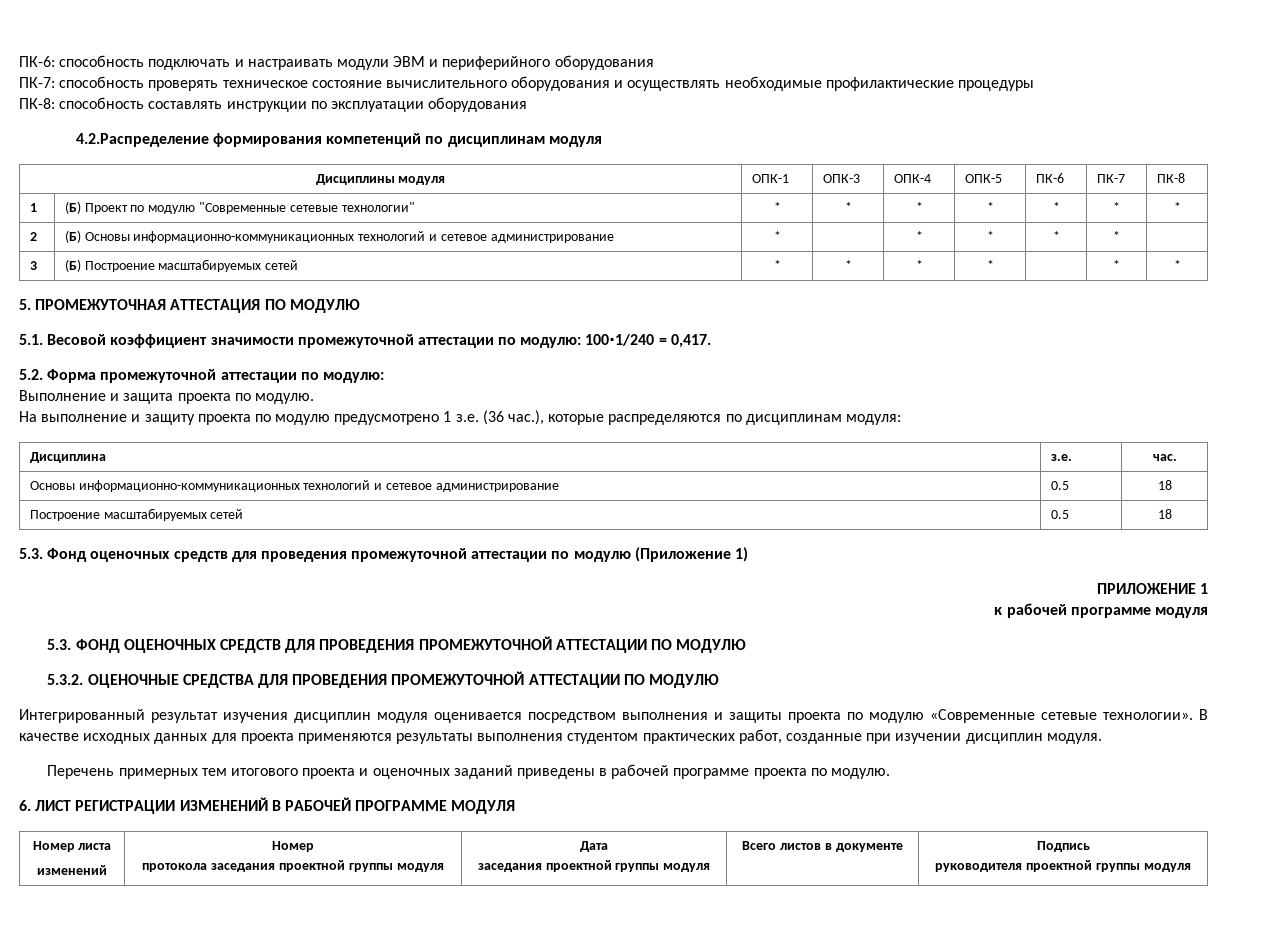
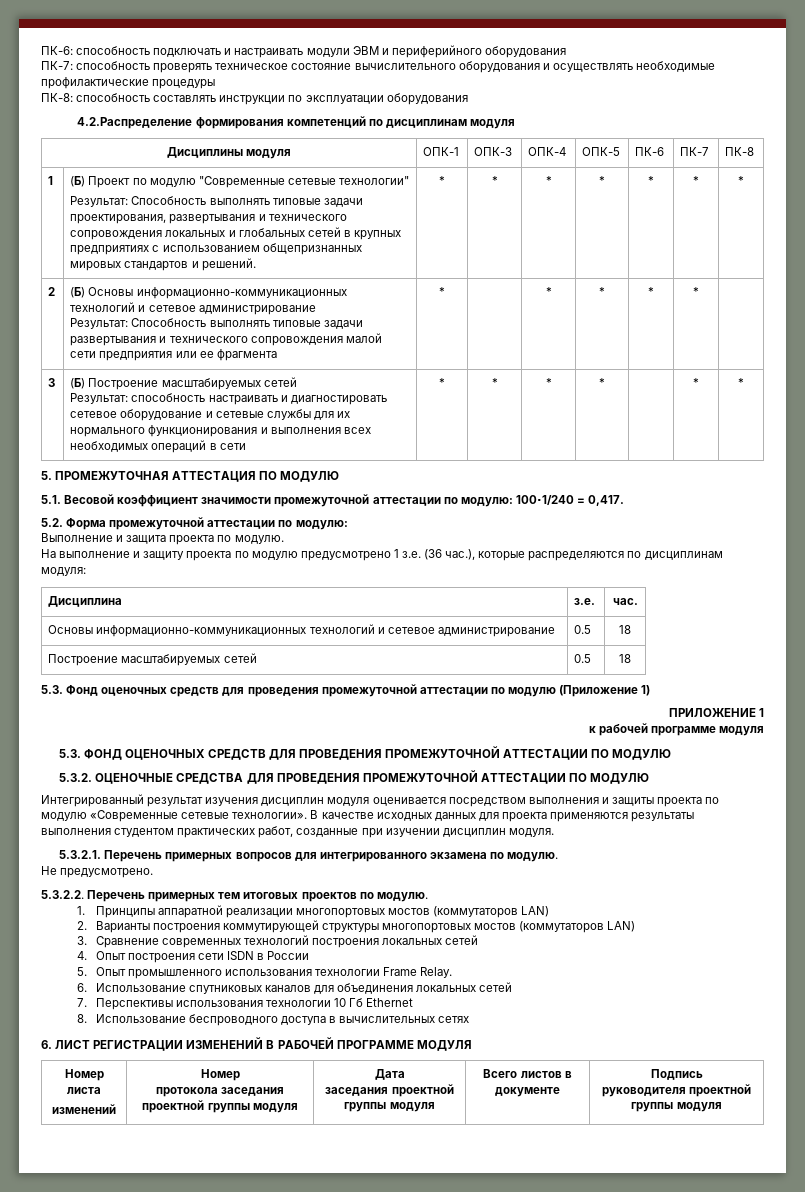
- 1 | (Б) Проект по модулю "Современные сетевые технологии" | * | * | * | * | * | * | *
+ 1 | (Б) Проект по модулю "Современные сетевые технологии"
+ Результат: Способность выполнять типовые задачи проектирования, развертывания и технического сопровождения локальных и глобальных сетей в крупных предприятиях с использованием общепризнанных мировых стандартов и решений. | * | * | * | * | * | * | *
- 2 | (Б) Основы информационно-коммуникационных технологий и сетевое администрирование | * | | * | * | * | * |
+ 2 | (Б) Основы информационно-коммуникационных технологий и сетевое администрирование
+ Результат: Способность выполнять типовые задачи развертывания и технического сопровождения малой сети предприятия или ее фрагмента | * | | * | * | * | * |
- 3 | (Б) Построение масштабируемых сетей | * | * | * | * | | * | *
+ 3 | (Б) Построение масштабируемых сетей
+ Результат: способность настраивать и диагностировать сетевое оборудование и сетевые службы для их нормального функционирования и выполнения всех необходимых операций в сети | * | * | * | * | | * | *
- Перечень примерных тем итогового проекта и оценочных заданий приведены в рабочей программе проекта по модулю.
+ 5.3.2.1. Перечень примерных вопросов для интегрированного экзамена по модулю.
+ Не предусмотрено.
+ 5.3.2.2. Перечень примерных тем итоговых проектов по модулю.
+ 1. Принципы аппаратной реализации многопортовых мостов (коммутаторов LAN)
+ 2. Варианты построения коммутирующей структуры многопортовых мостов (коммутаторов LAN)
+ 3. Сравнение современных технологий построения локальных сетей
+ 4. Опыт построения сети ISDN в России
+ 5. Опыт промышленного использования технологии Frame Relay.
+ 6. Использование спутниковых каналов для объединения локальных сетей
+ 7. Перспективы использования технологии 10 Гб Ethernet
+ 8. Использование беспроводного доступа в вычислительных сетях

